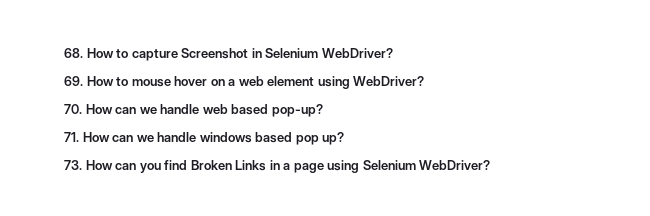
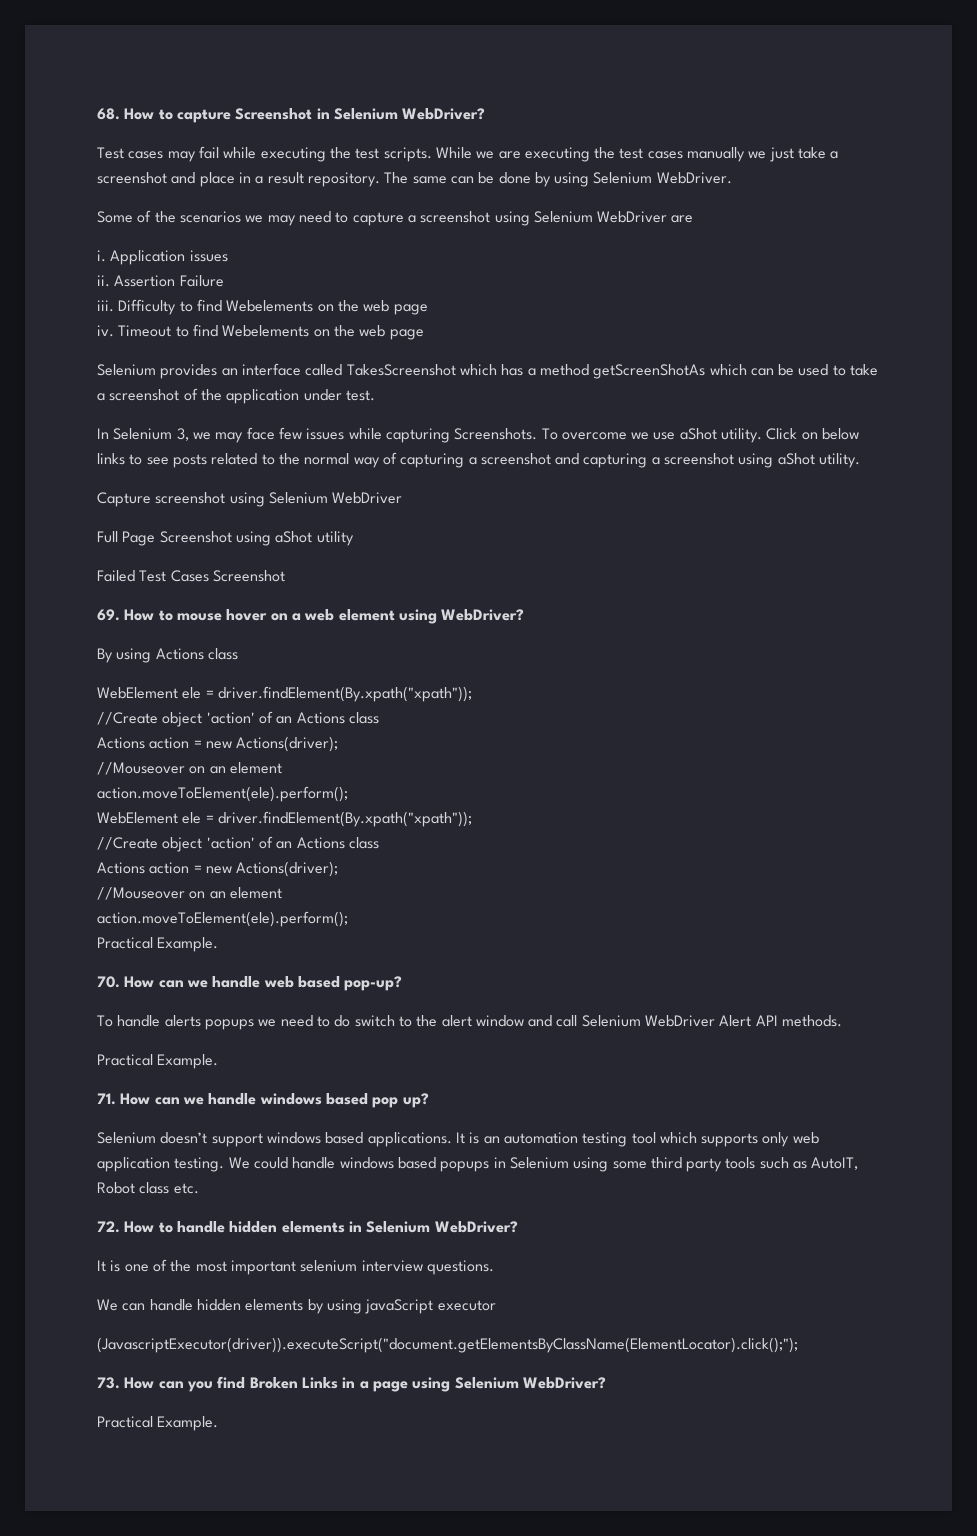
+ Test cases may fail while executing the test scripts. While we are executing the test cases manually we just take a screenshot and place in a result repository. The same can be done by using Selenium WebDriver.
+ Some of the scenarios we may need to capture a screenshot using Selenium WebDriver are
+ i. Application issues
+ ii. Assertion Failure
+ iii. Difficulty to find Webelements on the web page
+ iv. Timeout to find Webelements on the web page
+ Selenium provides an interface called TakesScreenshot which has a method getScreenShotAs which can be used to take a screenshot of the application under test.
+ In Selenium 3, we may face few issues while capturing Screenshots. To overcome we use aShot utility. Click on below links to see posts related to the normal way of capturing a screenshot and capturing a screenshot using aShot utility.
+ Capture screenshot using Selenium WebDriver
+ Full Page Screenshot using aShot utility
+ Failed Test Cases Screenshot
+ By using Actions class
+ WebElement ele = driver.findElement(By.xpath("xpath"));
+ //Create object 'action' of an Actions class
+ Actions action = new Actions(driver);
+ //Mouseover on an element
+ action.moveToElement(ele).perform();
+ WebElement ele = driver.findElement(By.xpath("xpath"));
+ //Create object 'action' of an Actions class
+ Actions action = new Actions(driver);
+ //Mouseover on an element
+ action.moveToElement(ele).perform();
+ Practical Example.
+ To handle alerts popups we need to do switch to the alert window and call Selenium WebDriver Alert API methods.
+ Practical Example.
+ Selenium doesn’t support windows based applications. It is an automation testing tool which supports only web application testing. We could handle windows based popups in Selenium using some third party tools such as AutoIT, Robot class etc.
+ 72. How to handle hidden elements in Selenium WebDriver?
+ It is one of the most important selenium interview questions.
+ We can handle hidden elements by using javaScript executor
+ (JavascriptExecutor(driver)).executeScript("document.getElementsByClassName(ElementLocator).click();");
  73. How can you find Broken Links in a page using Selenium WebDriver?
+ Practical Example.

